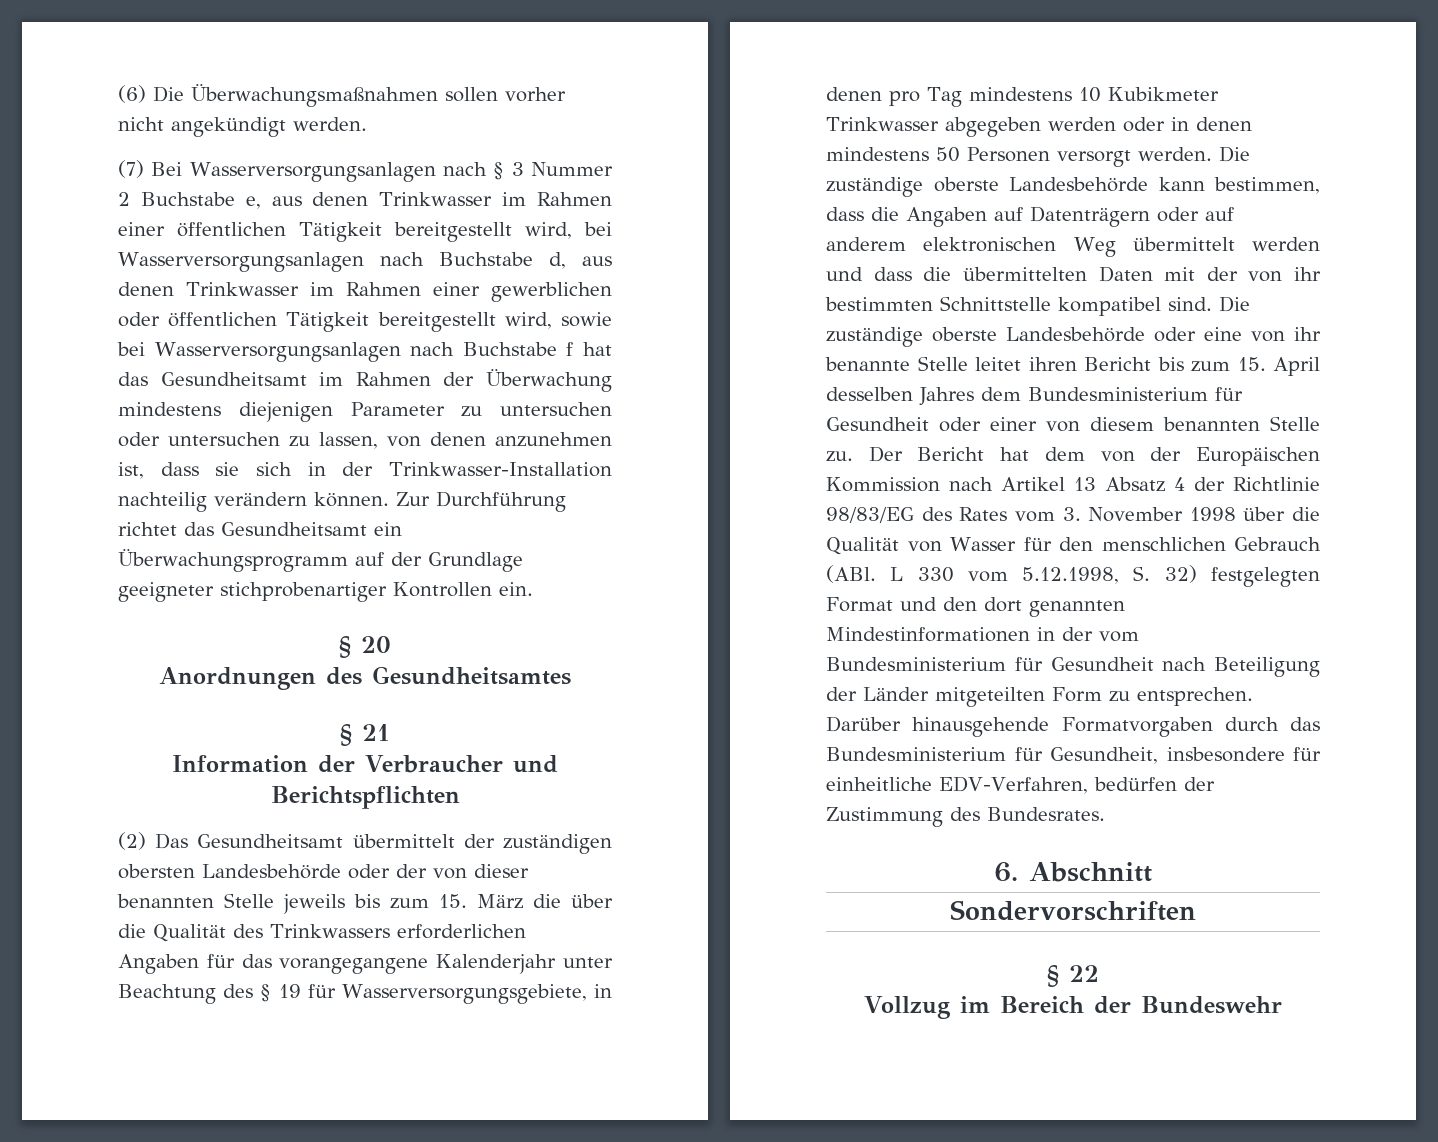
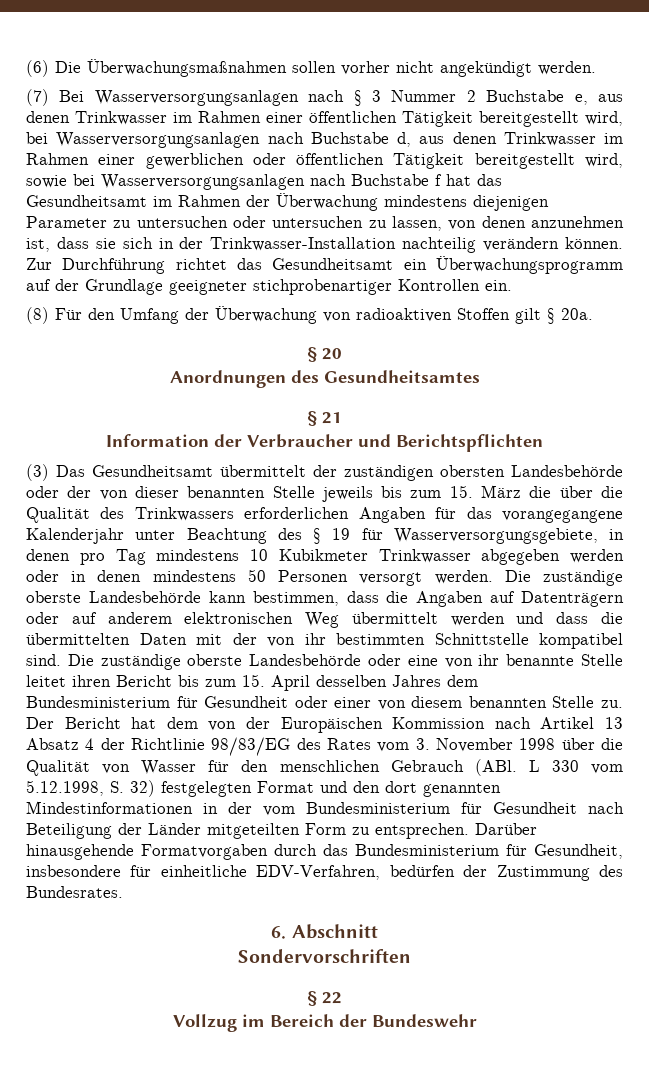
+ (8) Für den Umfang der Überwachung von radioaktiven Stoffen gilt § 20a.
- (2) Das Gesundheitsamt übermittelt der zuständigen obersten Landesbehörde oder der von dieser benannten Stelle jeweils bis zum 15. März die über die Qualität des Trinkwassers erforderlichen Angaben für das vorangegangene Kalenderjahr unter Beachtung des § 19 für Wasserversorgungsgebiete, in denen pro Tag mindestens 10 Kubikmeter Trinkwasser abgegeben werden oder in denen mindestens 50 Personen versorgt werden.
+ (3) Das Gesundheitsamt übermittelt der zuständigen obersten Landesbehörde oder der von dieser benannten Stelle jeweils bis zum 15. März die über die Qualität des Trinkwassers erforderlichen Angaben für das vorangegangene Kalenderjahr unter Beachtung des § 19 für Wasserversorgungsgebiete, in denen pro Tag mindestens 10 Kubikmeter Trinkwasser abgegeben werden oder in denen mindestens 50 Personen versorgt werden.

